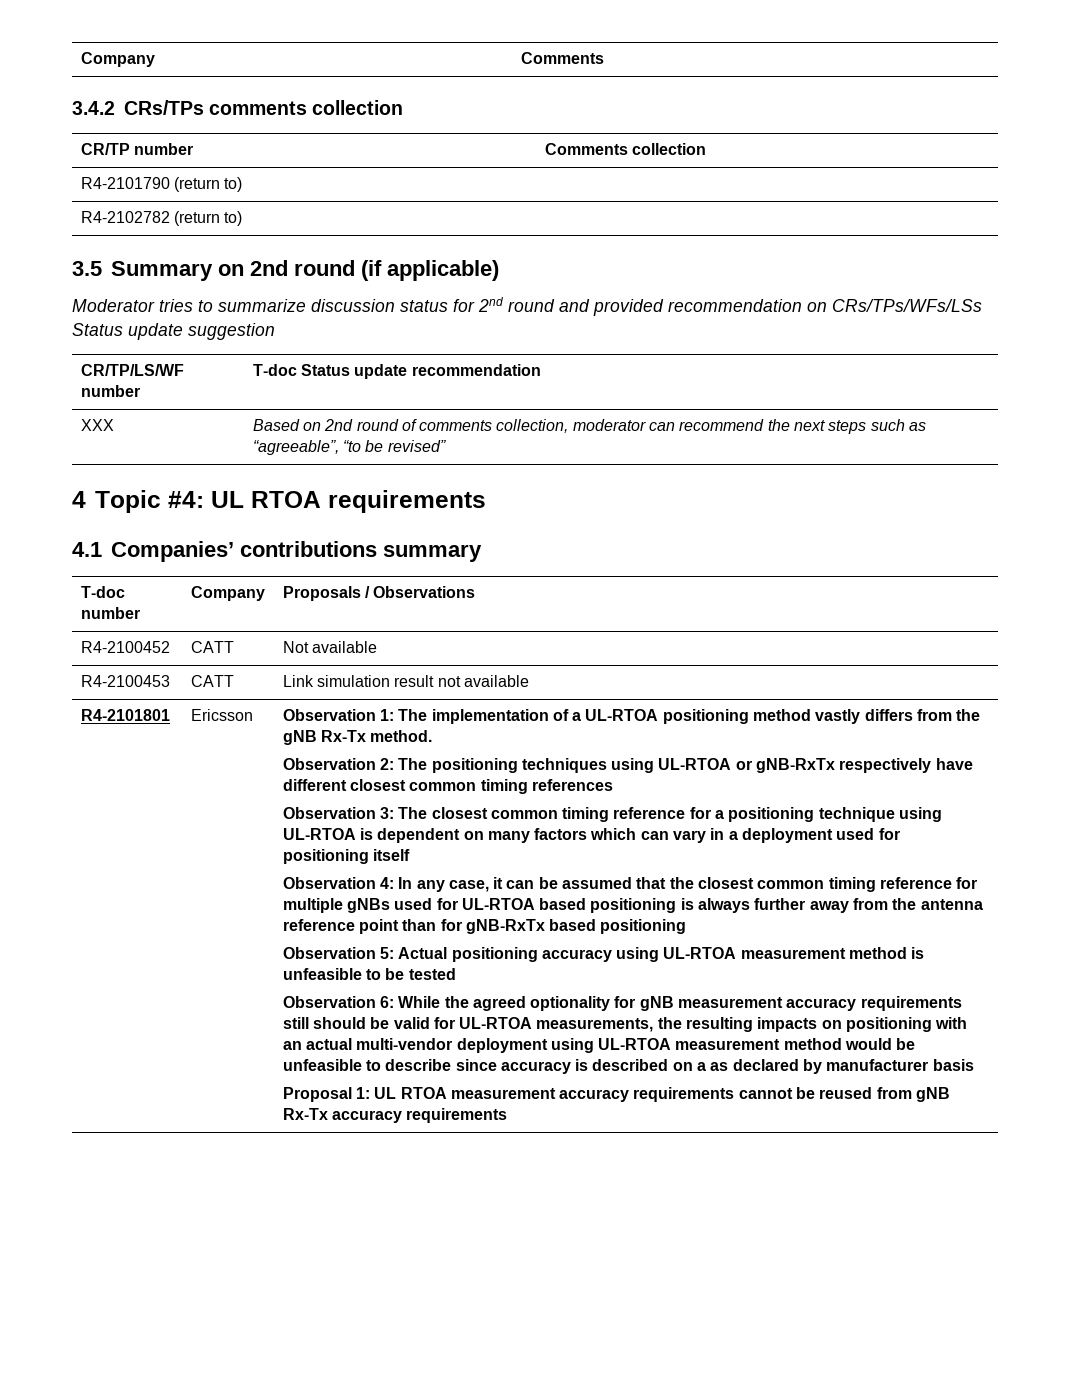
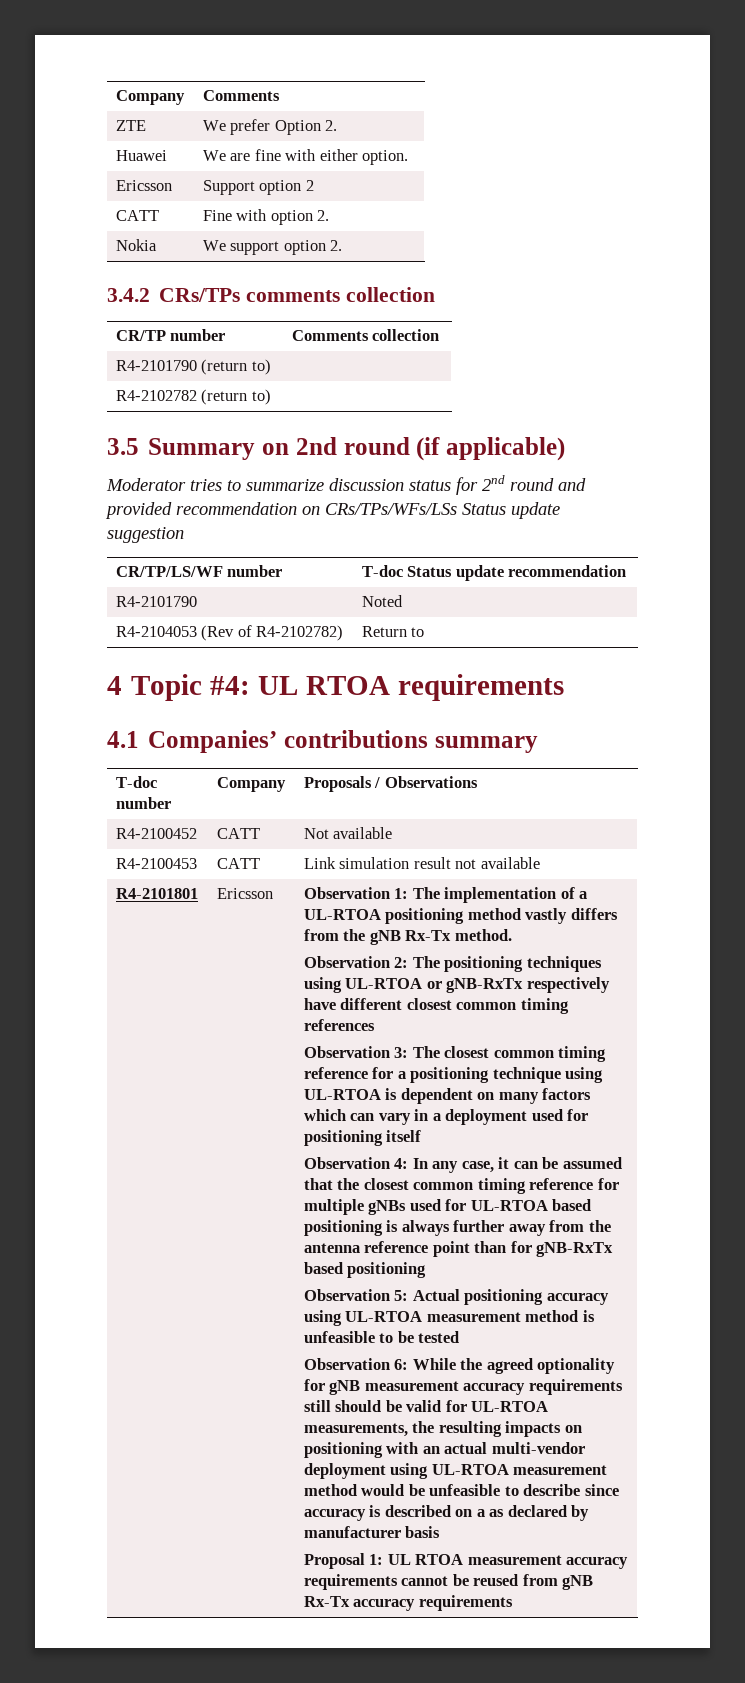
+ ZTE | We prefer Option 2.
+ Huawei | We are fine with either option.
+ Ericsson | Support option 2
+ CATT | Fine with option 2.
+ Nokia | We support option 2.
- XXX | Based on 2nd round of comments collection, moderator can recommend the next steps such as “agreeable”, “to be revised”
+ R4-2101790 | Noted
+ R4-2104053 (Rev of R4-2102782) | Return to

